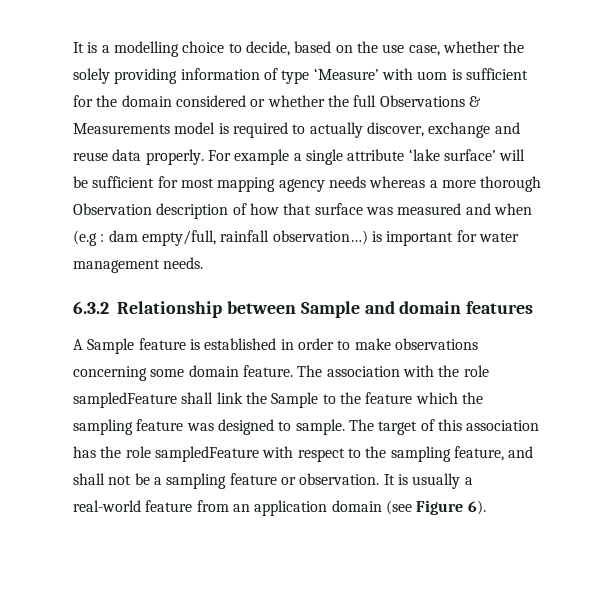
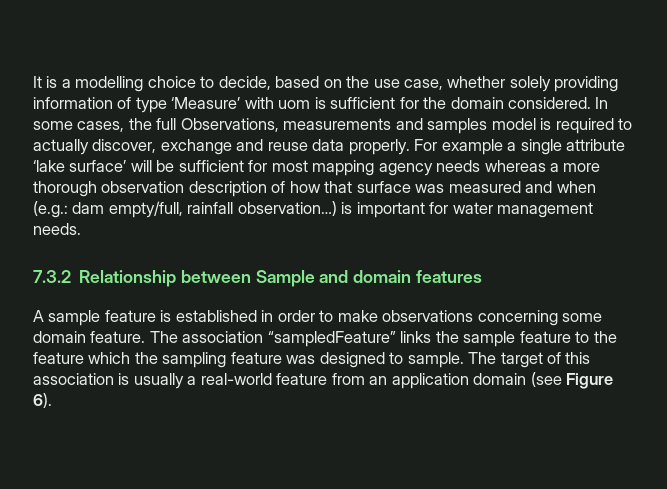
- It is a modelling choice to decide, based on the use case, whether the solely providing information of type ‘Measure’ with uom is sufficient for the domain considered or whether the full Observations & Measurements model is required to actually discover, exchange and reuse data properly.
+ It is a modelling choice to decide, based on the use case, whether solely providing information of type ‘Measure’ with uom is sufficient for the domain considered. In some cases, the full Observations, measurements and samples model is required to actually discover, exchange and reuse data properly.
- For example a single attribute ‘lake surface’ will be sufficient for most mapping agency needs whereas a more thorough Observation description of how that surface was measured and when (e.g : dam empty/full, rainfall observation…) is important for water management needs.
+ For example a single attribute ‘lake surface’ will be sufficient for most mapping agency needs whereas a more thorough observation description of how that surface was measured and when (e.g.: dam empty/full, rainfall observation…) is important for water management needs.
- 6.3.2 Relationship between Sample and domain features
+ 7.3.2 Relationship between Sample and domain features
- A Sample feature is established in order to make observations concerning some domain feature.
+ A sample feature is established in order to make observations concerning some domain feature.
- The association with the role sampledFeature shall link the Sample to the feature which the sampling feature was designed to sample.
+ The association “sampledFeature” links the sample feature to the feature which the sampling feature was designed to sample.
- The target of this association has the role sampledFeature with respect to the sampling feature, and shall not be a sampling feature or observation. It is usually a real-world feature from an application domain (see Figure 6).
+ The target of this association is usually a real-world feature from an application domain (see Figure 6).

